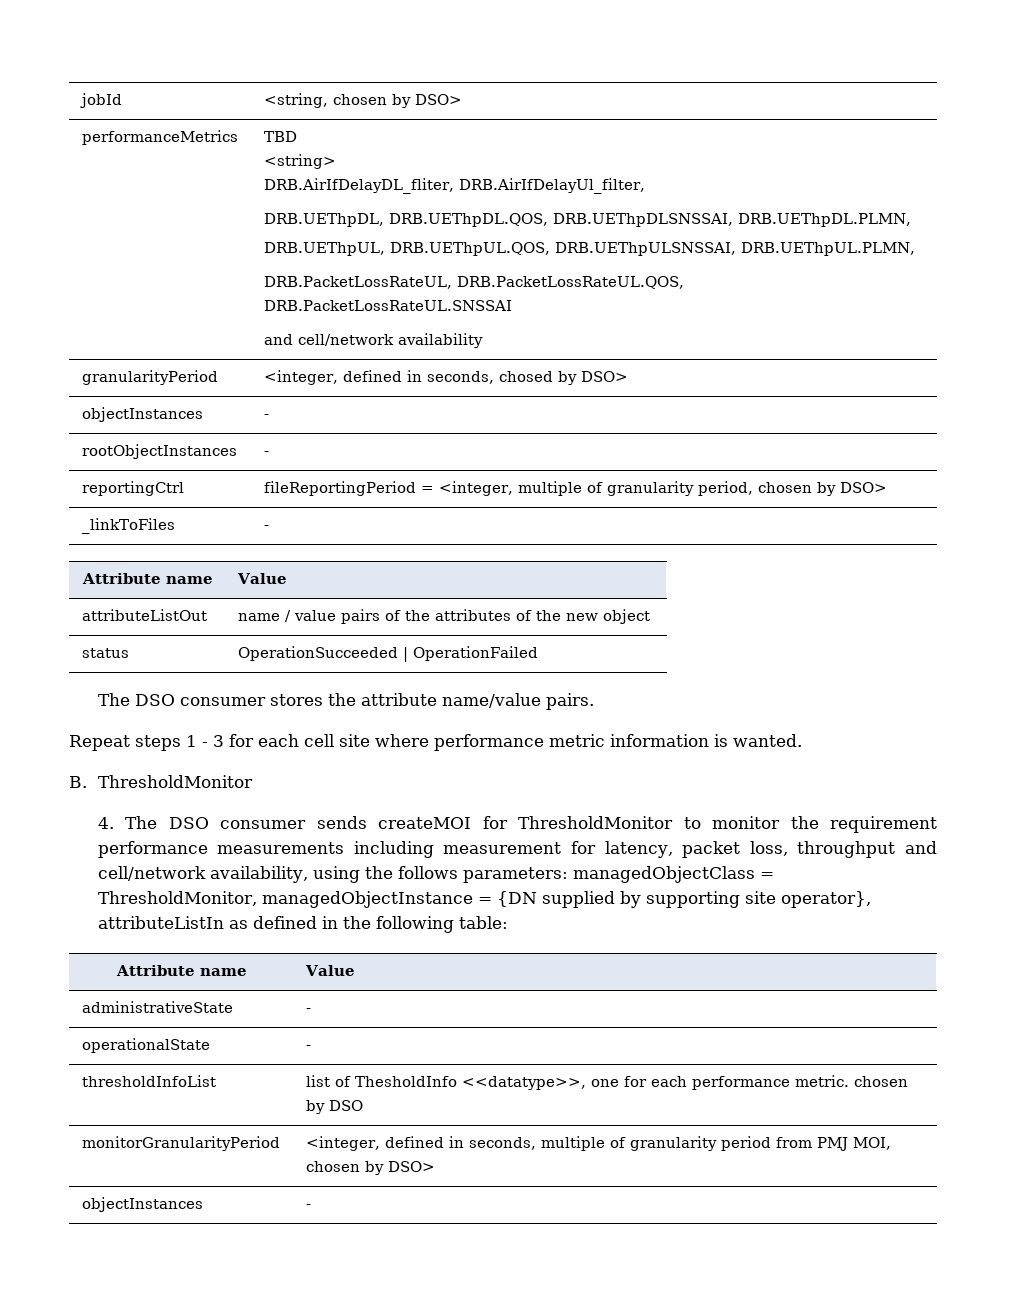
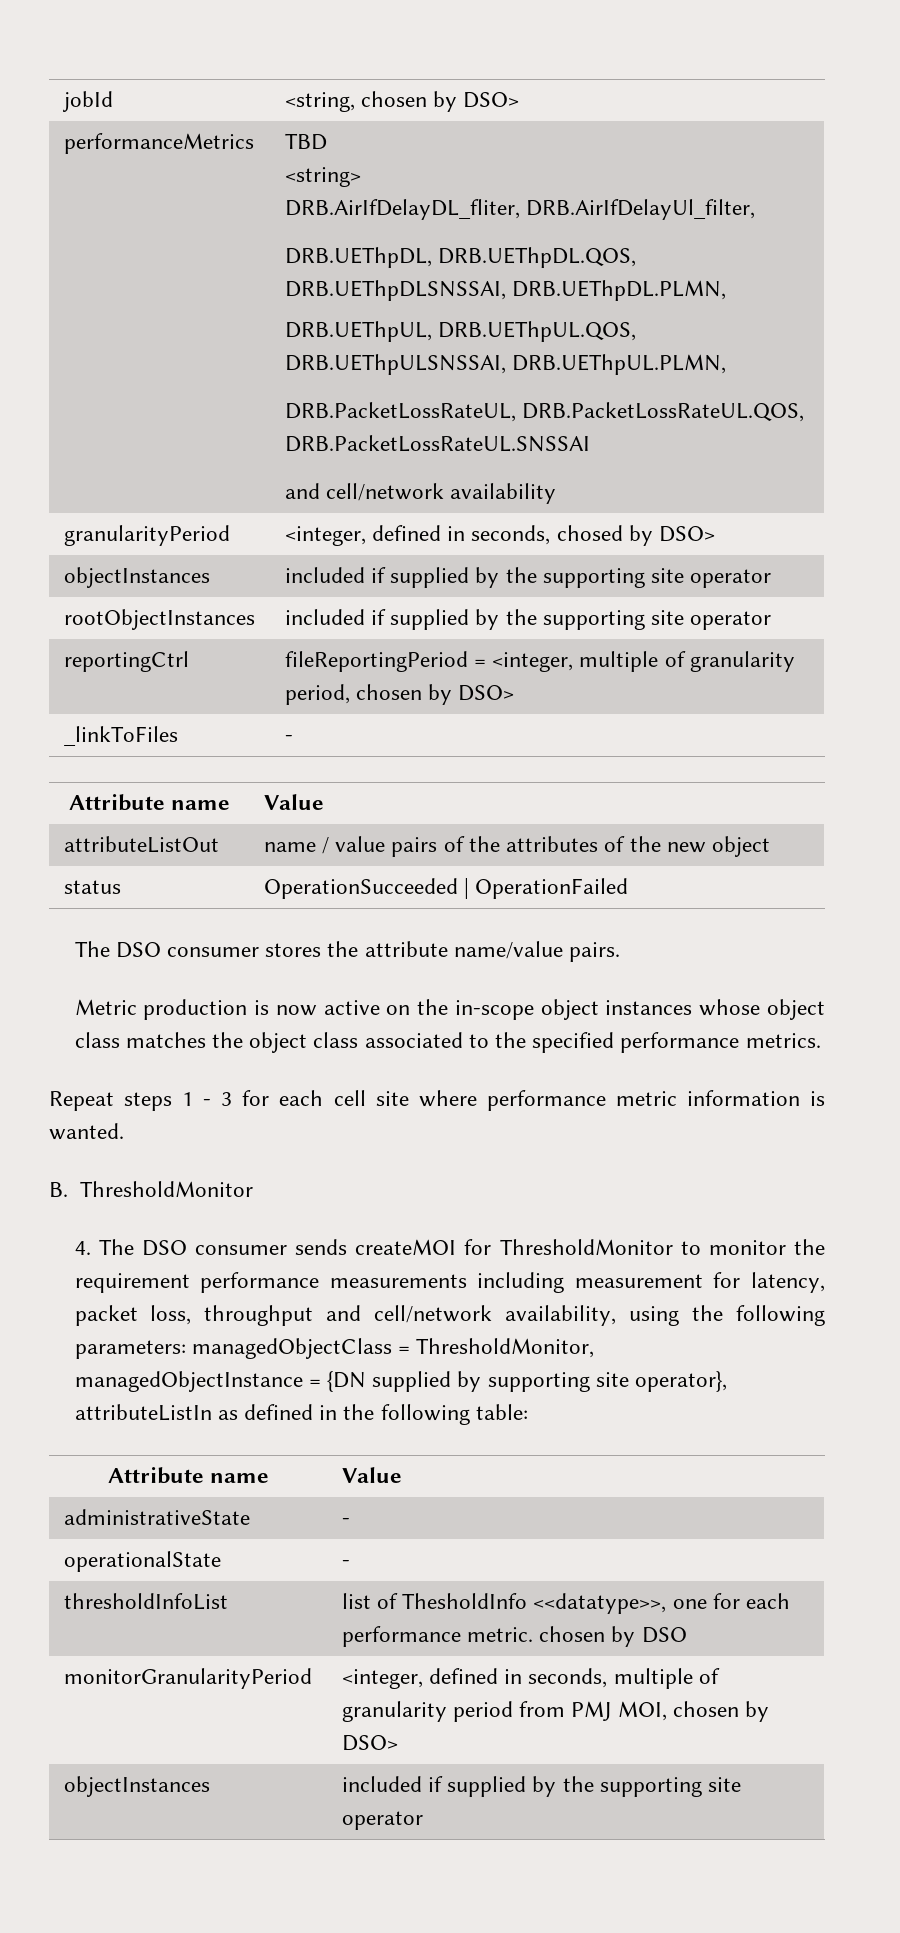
  granularityPeriod | <integer, defined in seconds, chosed by DSO>
- objectInstances | -
- rootObjectInstances | -
+ objectInstances | included if supplied by the supporting site operator
+ rootObjectInstances | included if supplied by the supporting site operator
+ Metric production is now active on the in-scope object instances whose object class matches the object class associated to the specified performance metrics.
- 4. The DSO consumer sends createMOI for ThresholdMonitor to monitor the requirement performance measurements including measurement for latency, packet loss, throughput and cell/network availability, using the follows parameters: managedObjectClass = ThresholdMonitor, managedObjectInstance = {DN supplied by supporting site operator}, attributeListIn as defined in the following table:
+ 4. The DSO consumer sends createMOI for ThresholdMonitor to monitor the requirement performance measurements including measurement for latency, packet loss, throughput and cell/network availability, using the following parameters: managedObjectClass = ThresholdMonitor, managedObjectInstance = {DN supplied by supporting site operator}, attributeListIn as defined in the following table:
  monitorGranularityPeriod | <integer, defined in seconds, multiple of granularity period from PMJ MOI, chosen by DSO>
- objectInstances | -
+ objectInstances | included if supplied by the supporting site operator

